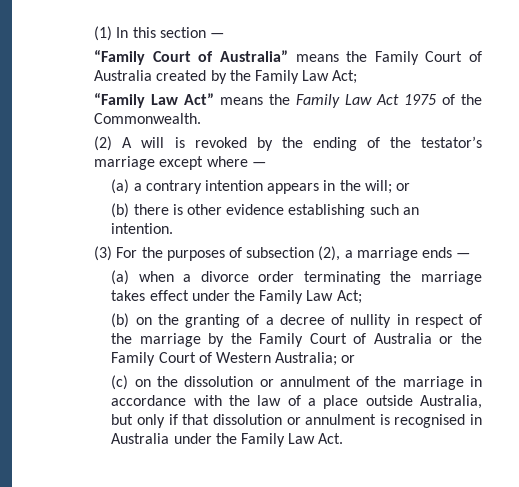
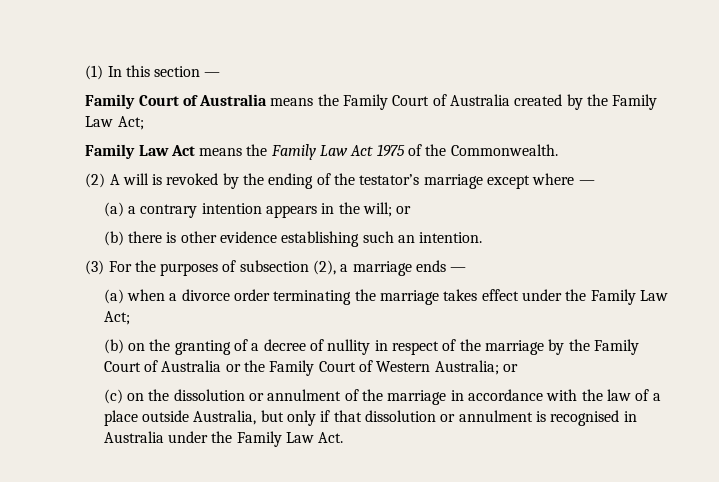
- “Family Court of Australia” means the Family Court of Australia created by the Family Law Act;
+ Family Court of Australia means the Family Court of Australia created by the Family Law Act;
- “Family Law Act” means the Family Law Act 1975 of the Commonwealth.
+ Family Law Act means the Family Law Act 1975 of the Commonwealth.

